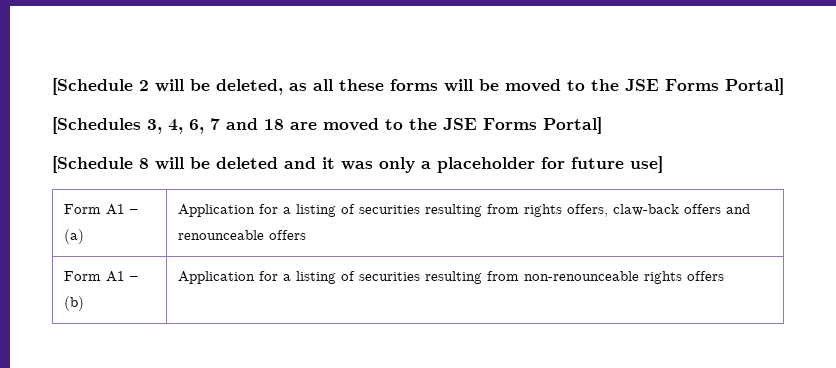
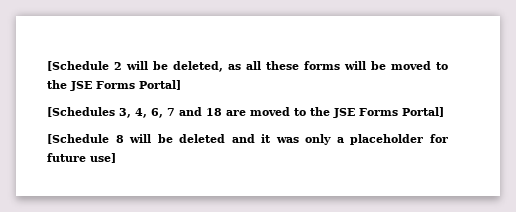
- Form A1 – (a) | Application for a listing of securities resulting from rights offers, claw-back offers and renounceable offers
- Form A1 – (b) | Application for a listing of securities resulting from non-renounceable rights offers

